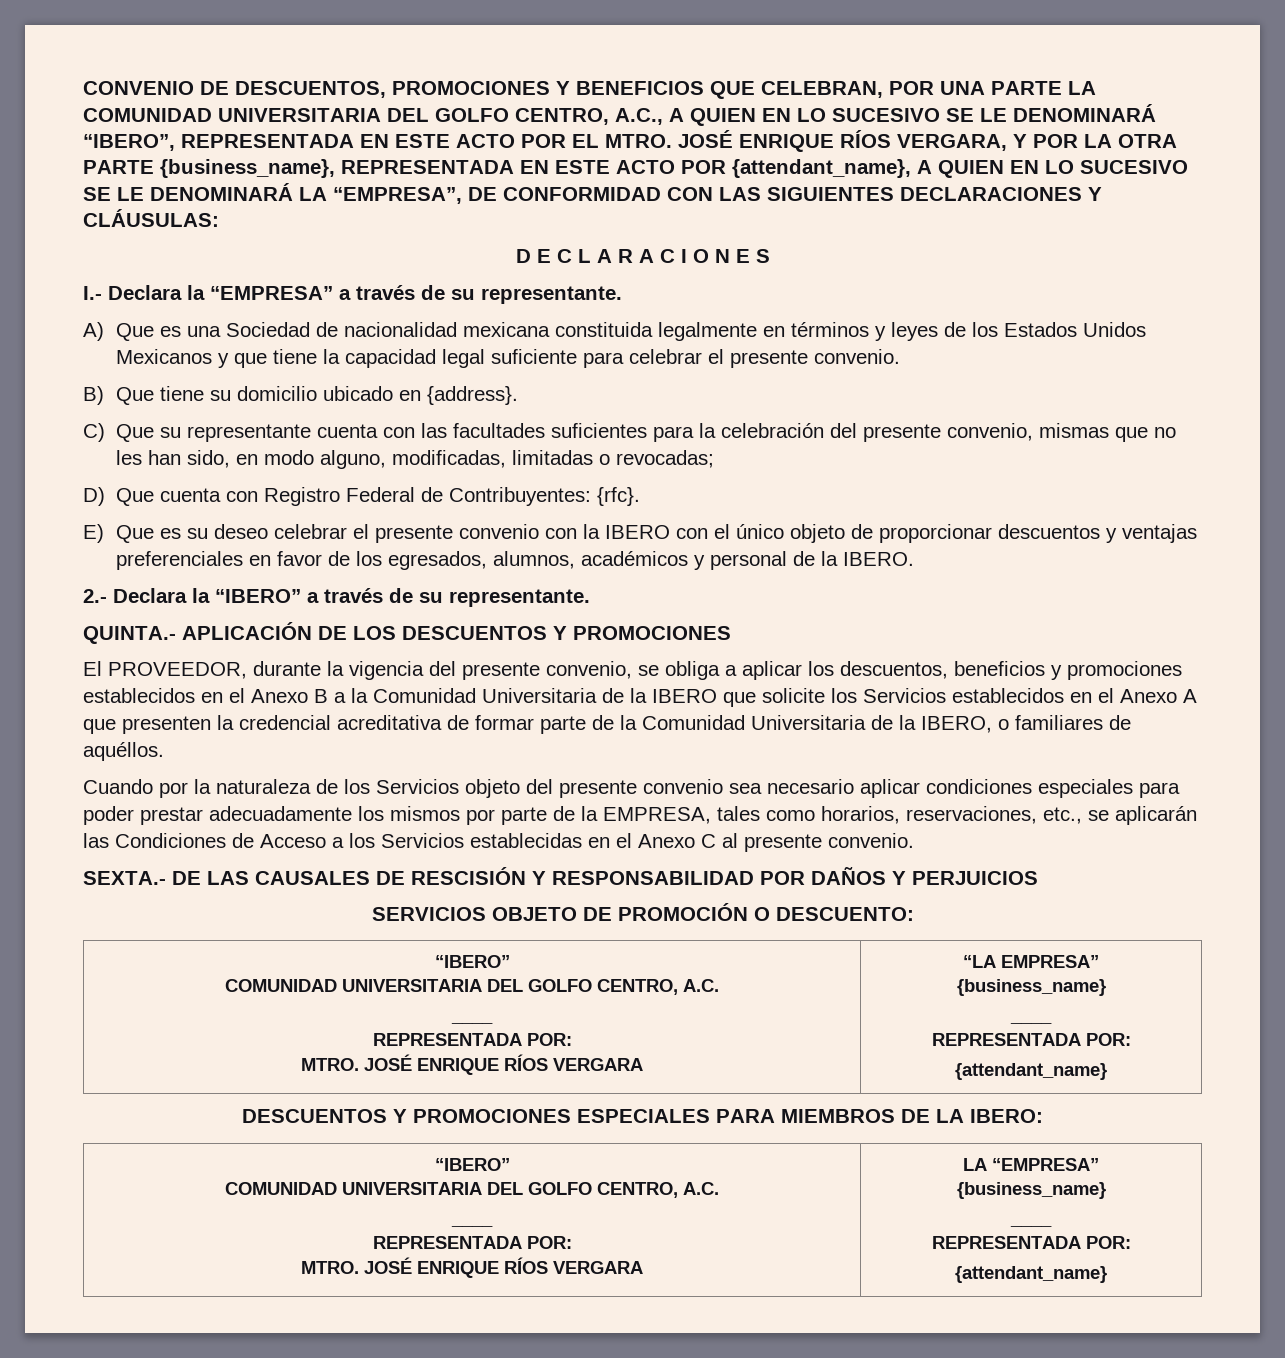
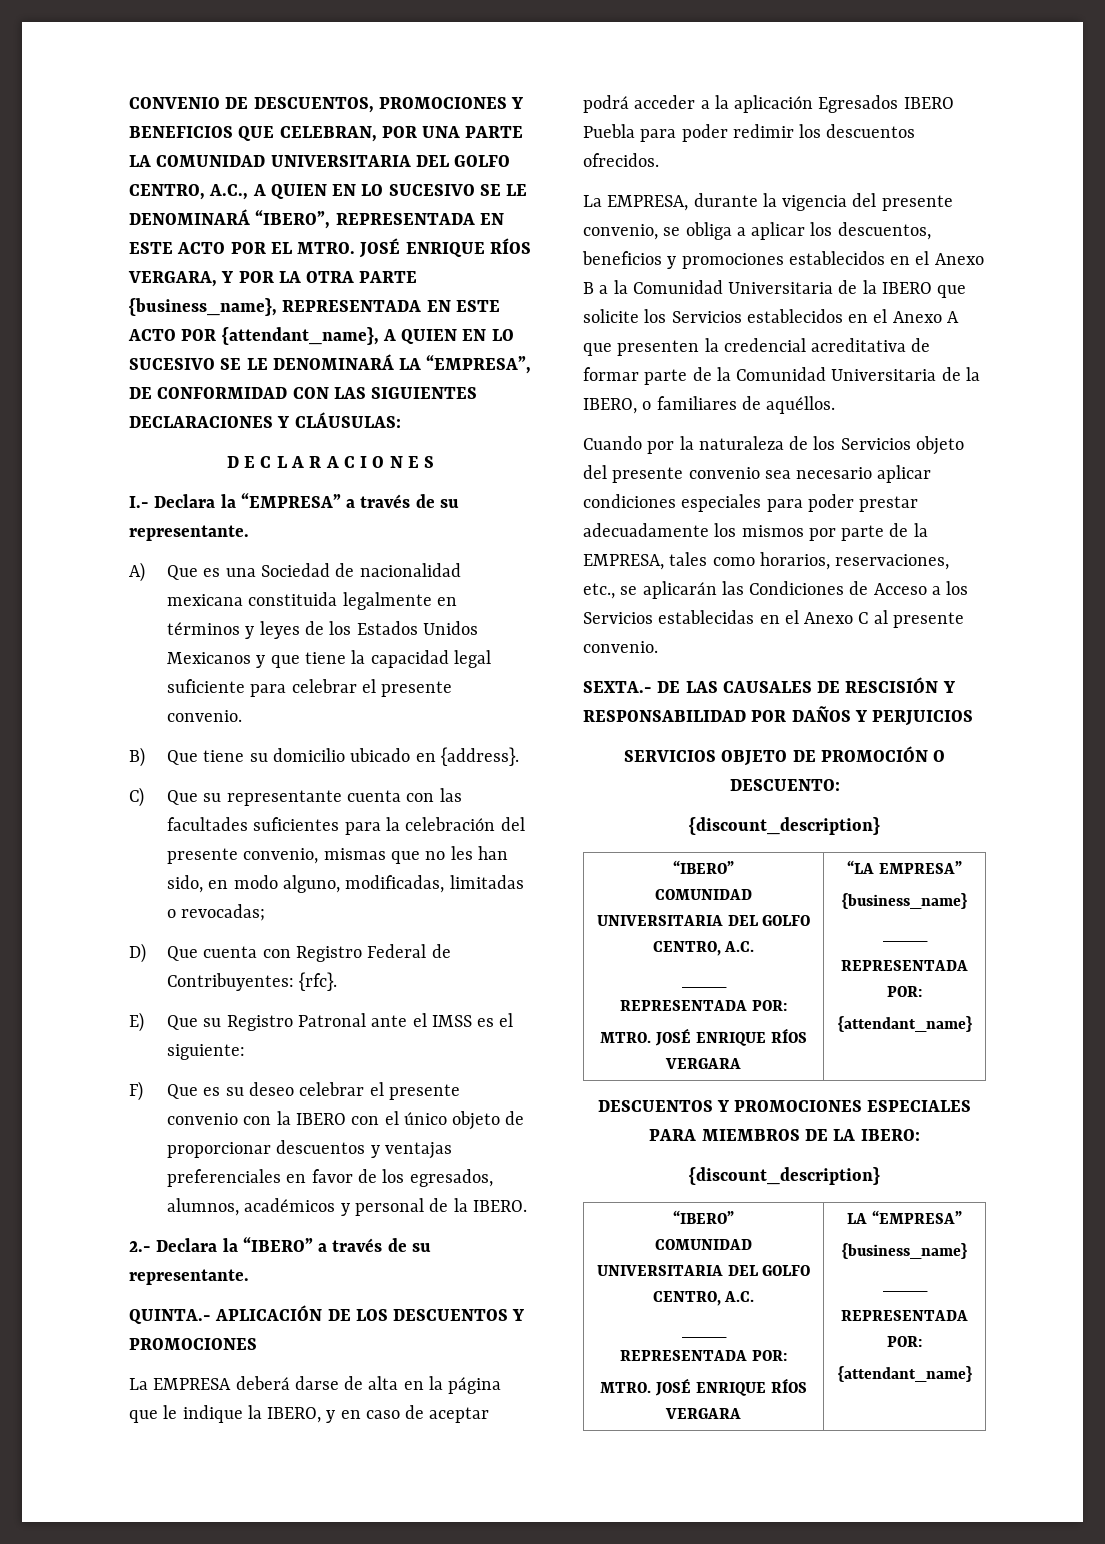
- E) Que es su deseo celebrar el presente convenio con la IBERO con el único objeto de proporcionar descuentos y ventajas preferenciales en favor de los egresados, alumnos, académicos y personal de la IBERO.
+ E) Que su Registro Patronal ante el IMSS es el siguiente:
+ F) Que es su deseo celebrar el presente convenio con la IBERO con el único objeto de proporcionar descuentos y ventajas preferenciales en favor de los egresados, alumnos, académicos y personal de la IBERO.
- El PROVEEDOR, durante la vigencia del presente convenio, se obliga a aplicar los descuentos, beneficios y promociones establecidos en el Anexo B a la Comunidad Universitaria de la IBERO que solicite los Servicios establecidos en el Anexo A que presenten la credencial acreditativa de formar parte de la Comunidad Universitaria de la IBERO, o familiares de aquéllos.
+ La EMPRESA deberá darse de alta en la página que le indique la IBERO, y en caso de aceptar podrá acceder a la aplicación Egresados IBERO Puebla para poder redimir los descuentos ofrecidos.
+ La EMPRESA, durante la vigencia del presente convenio, se obliga a aplicar los descuentos, beneficios y promociones establecidos en el Anexo B a la Comunidad Universitaria de la IBERO que solicite los Servicios establecidos en el Anexo A que presenten la credencial acreditativa de formar parte de la Comunidad Universitaria de la IBERO, o familiares de aquéllos.
  SERVICIOS OBJETO DE PROMOCIÓN O DESCUENTO:
+ {discount_description}
  DESCUENTOS Y PROMOCIONES ESPECIALES PARA MIEMBROS DE LA IBERO:
+ {discount_description}

